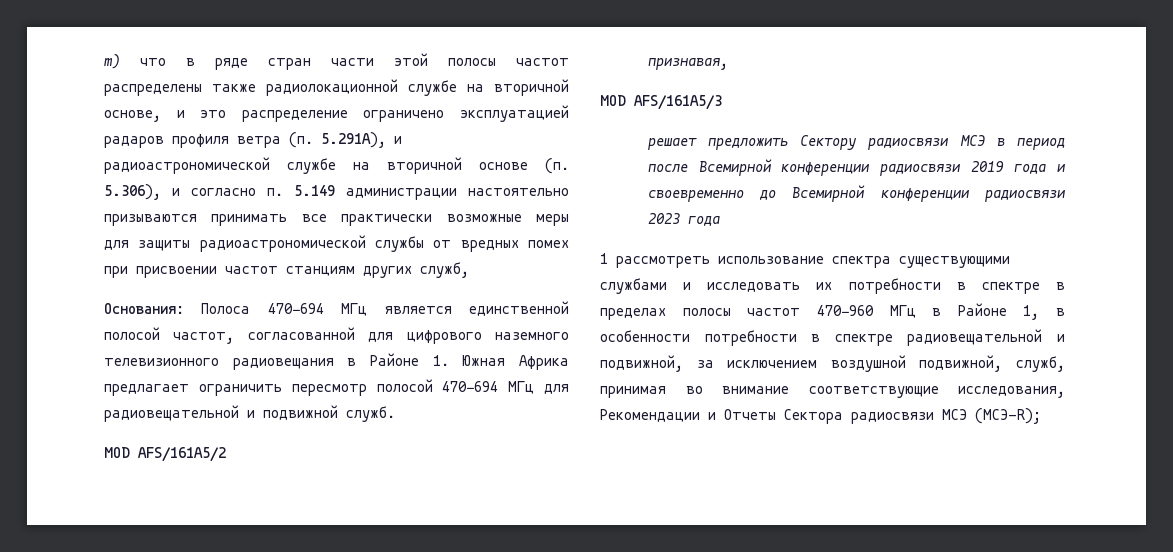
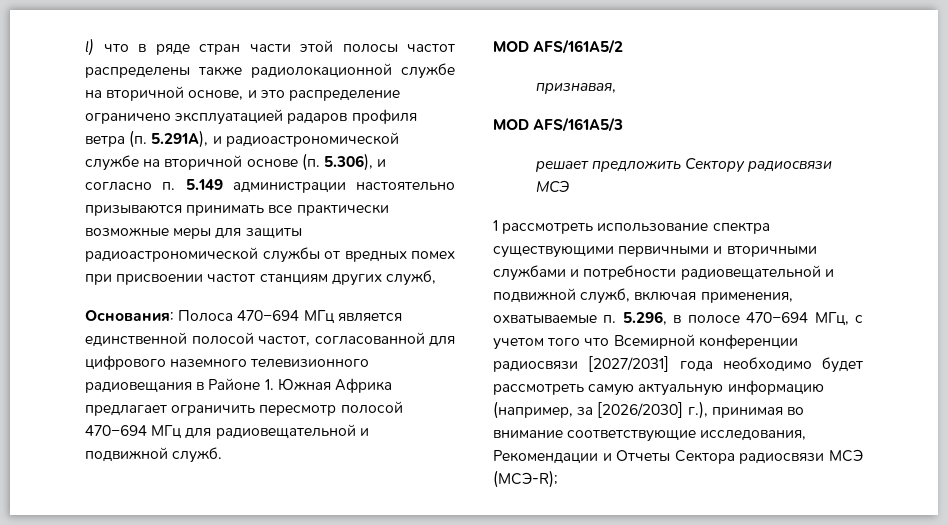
- m) что в ряде стран части этой полосы частот распределены также радиолокационной службе на вторичной основе, и это распределение ограничено эксплуатацией радаров профиля ветра (п. 5.291A), и радиоастрономической службе на вторичной основе (п. 5.306), и согласно п. 5.149 администрации настоятельно призываются принимать все практически возможные меры для защиты радиоастрономической службы от вредных помех при присвоении частот станциям других служб,
+ l) что в ряде стран части этой полосы частот распределены также радиолокационной службе на вторичной основе, и это распределение ограничено эксплуатацией радаров профиля ветра (п. 5.291A), и радиоастрономической службе на вторичной основе (п. 5.306), и согласно п. 5.149 администрации настоятельно призываются принимать все практически возможные меры для защиты радиоастрономической службы от вредных помех при присвоении частот станциям других служб,
- решает предложить Сектору радиосвязи МСЭ в период после Всемирной конференции радиосвязи 2019 года и своевременно до Всемирной конференции радиосвязи 2023 года
+ решает предложить Сектору радиосвязи МСЭ
- 1 рассмотреть использование спектра существующими службами и исследовать их потребности в спектре в пределах полосы частот 470−960 МГц в Районе 1, в особенности потребности в спектре радиовещательной и подвижной, за исключением воздушной подвижной, служб, принимая во внимание соответствующие исследования, Рекомендации и Отчеты Сектора радиосвязи МСЭ (МСЭ-R);
+ 1 рассмотреть использование спектра существующими первичными и вторичными службами и потребности радиовещательной и подвижной служб, включая применения, охватываемые п. 5.296, в полосе 470−694 МГц, с учетом того что Всемирной конференции радиосвязи [2027/2031] года необходимо будет рассмотреть самую актуальную информацию (например, за [2026/2030] г.), принимая во внимание соответствующие исследования, Рекомендации и Отчеты Сектора радиосвязи МСЭ (МСЭ-R);

